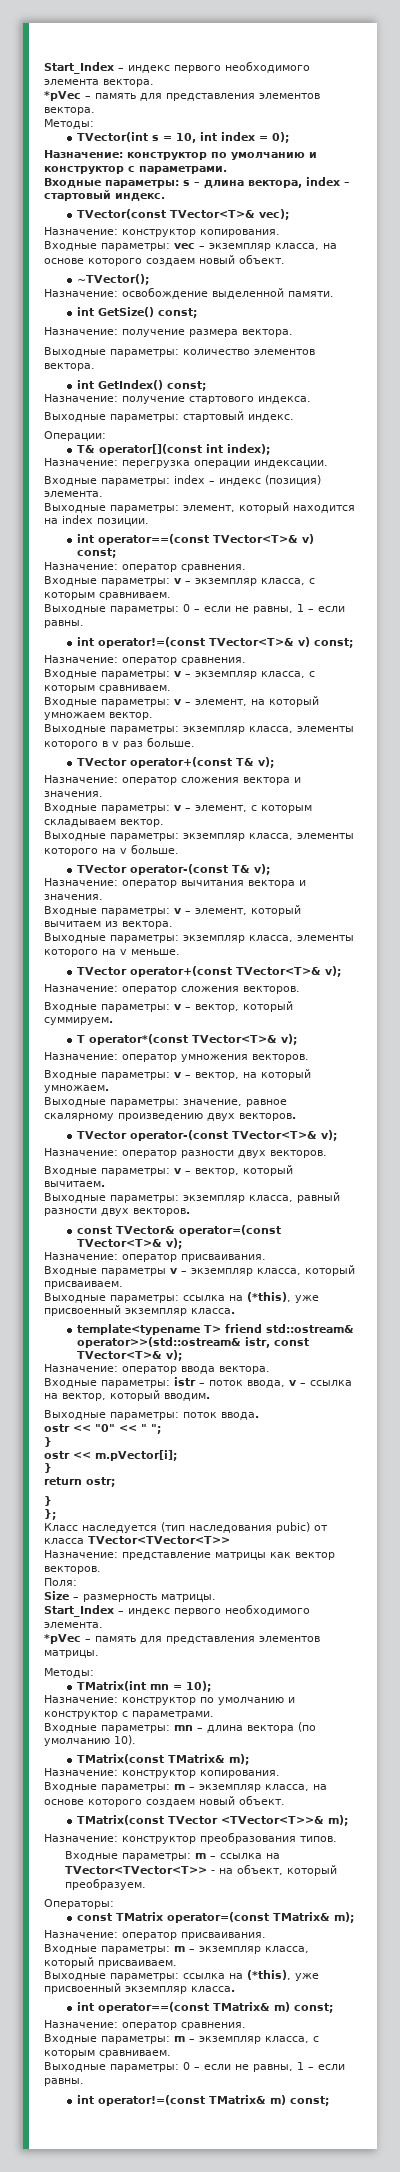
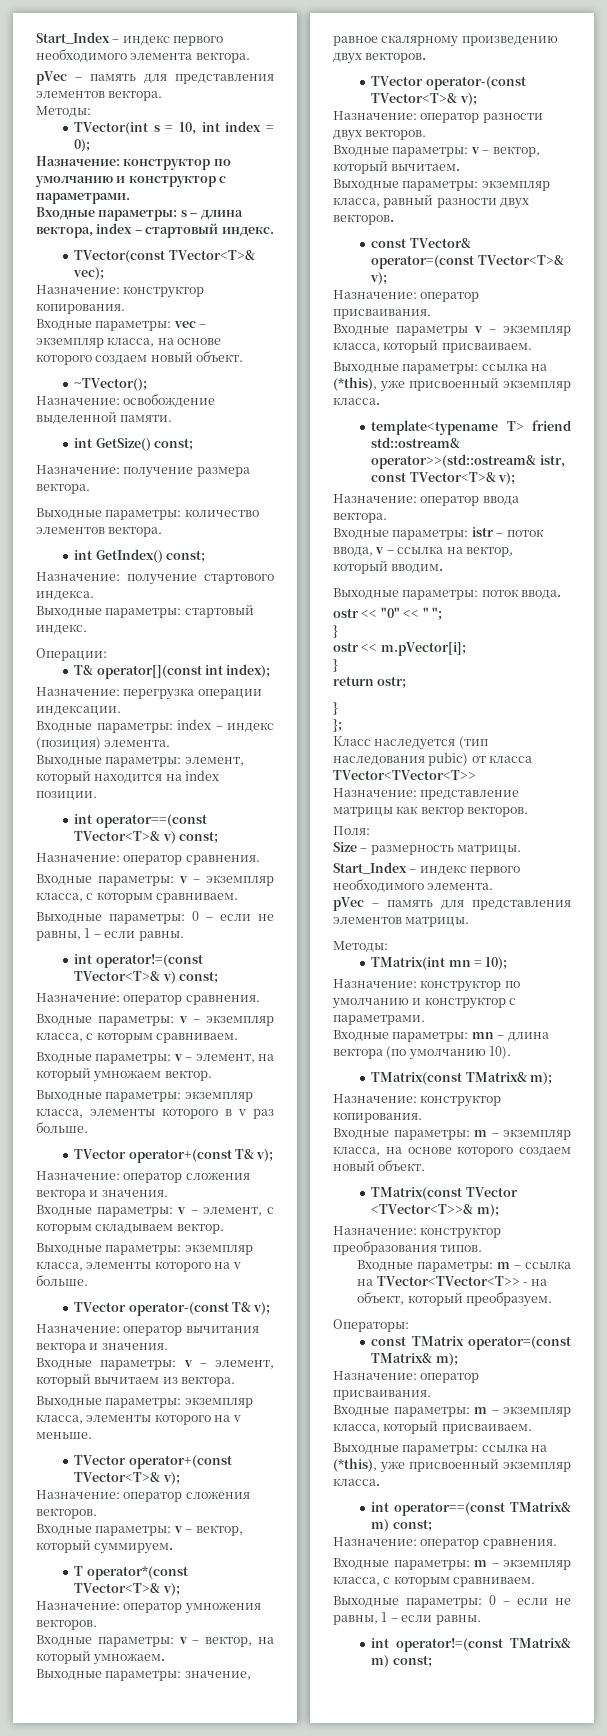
- *pVec – память для представления элементов вектора.
+ pVec – память для представления элементов вектора.
- *pVec – память для представления элементов матрицы.
+ pVec – память для представления элементов матрицы.

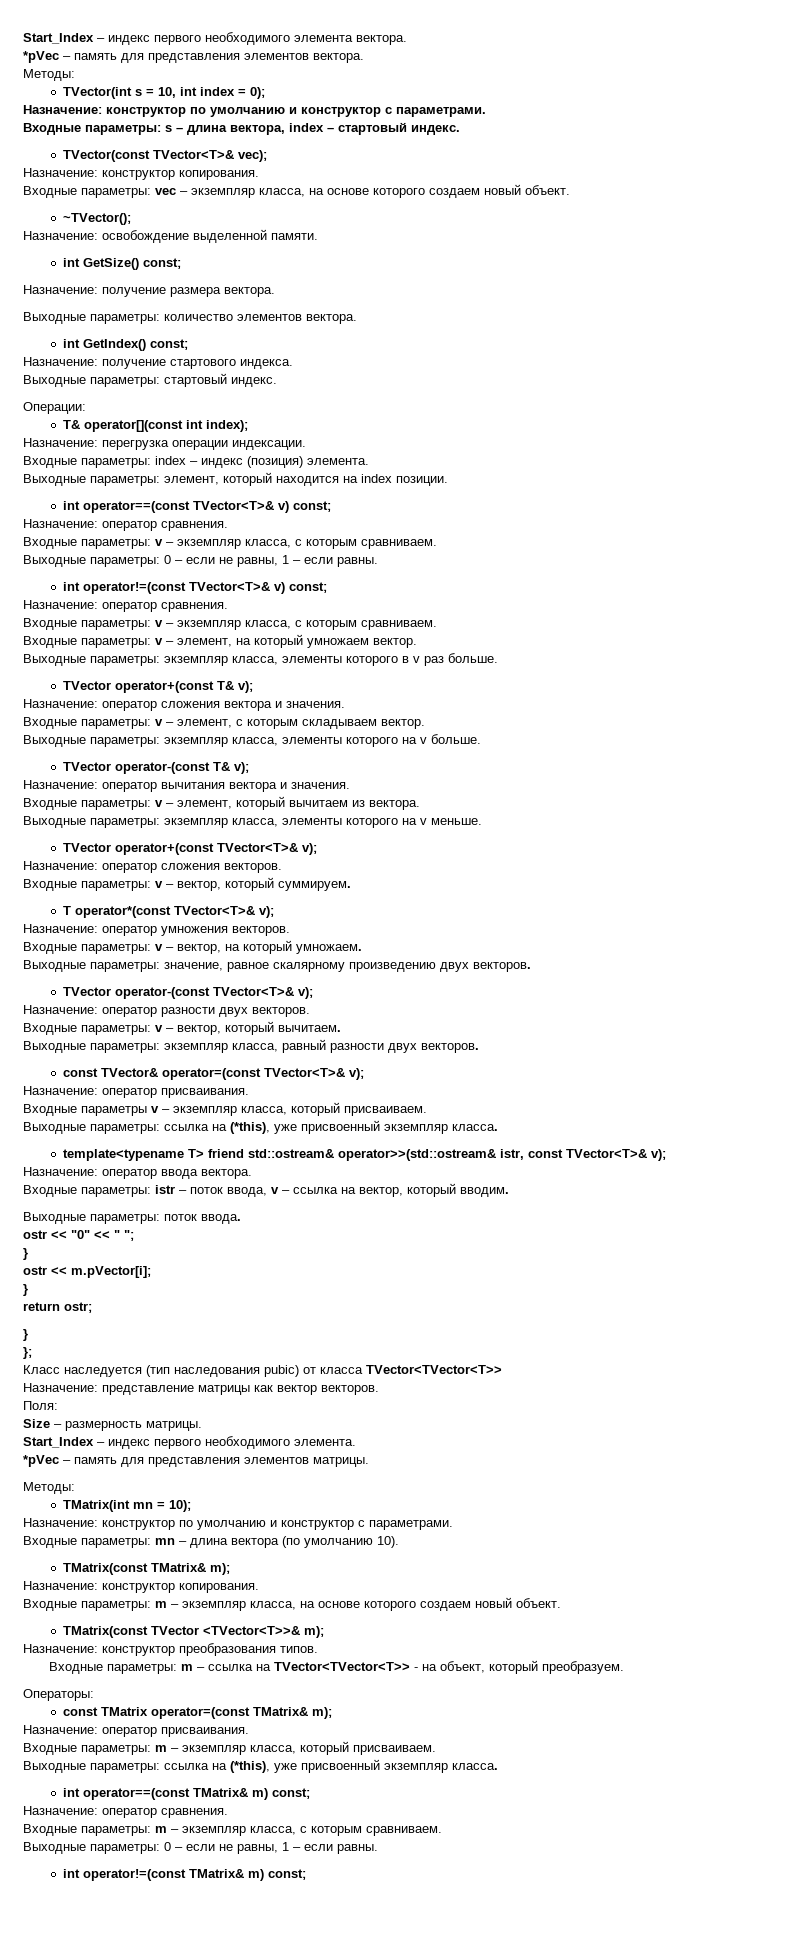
- pVec – память для представления элементов вектора.
+ *pVec – память для представления элементов вектора.
- pVec – память для представления элементов матрицы.
+ *pVec – память для представления элементов матрицы.

